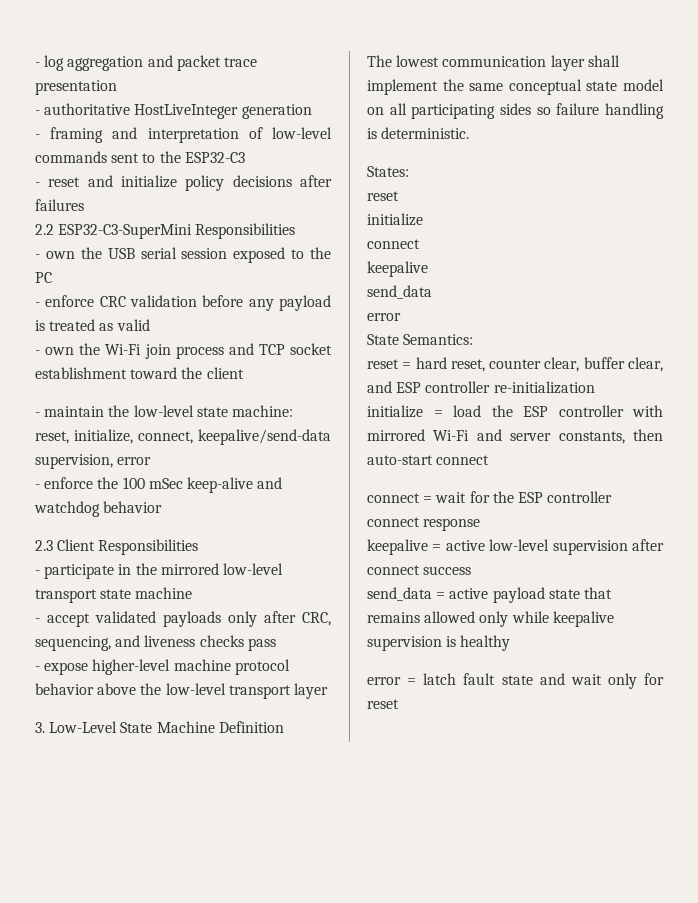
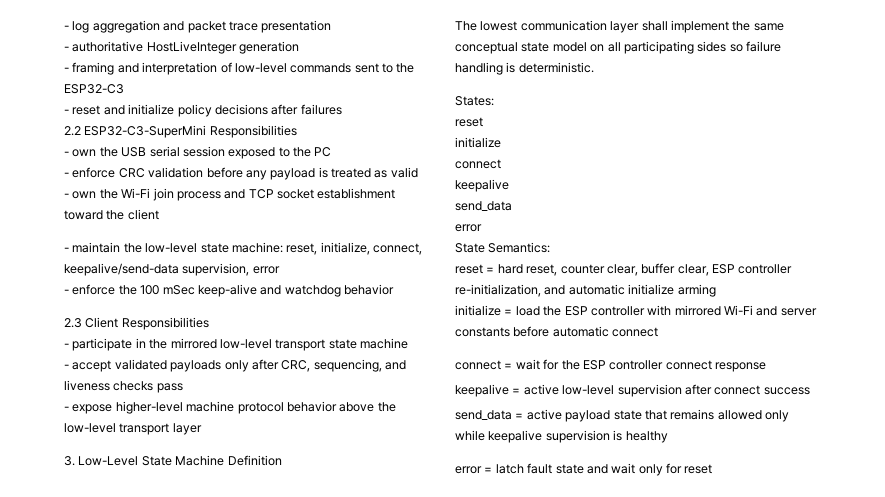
- reset = hard reset, counter clear, buffer clear, and ESP controller re-initialization
+ reset = hard reset, counter clear, buffer clear, ESP controller re-initialization, and automatic initialize arming
- initialize = load the ESP controller with mirrored Wi-Fi and server constants, then auto-start connect
+ initialize = load the ESP controller with mirrored Wi-Fi and server constants before automatic connect

